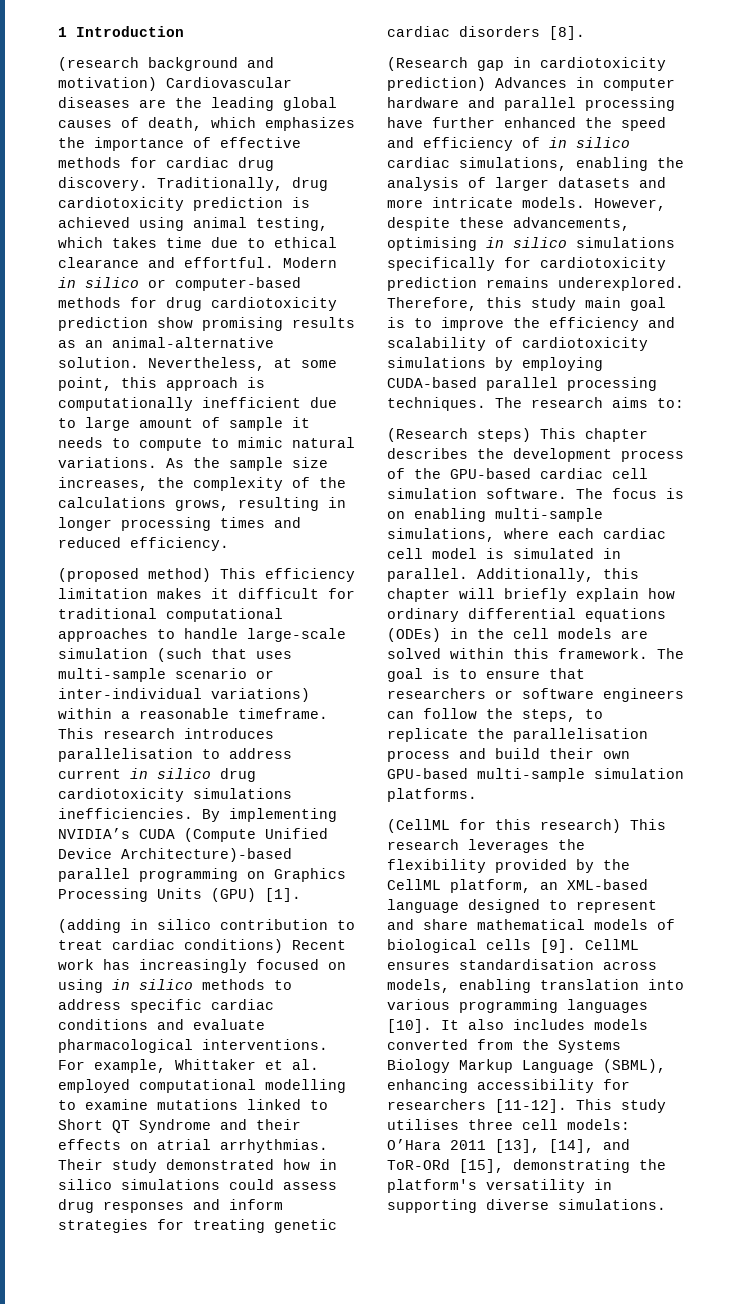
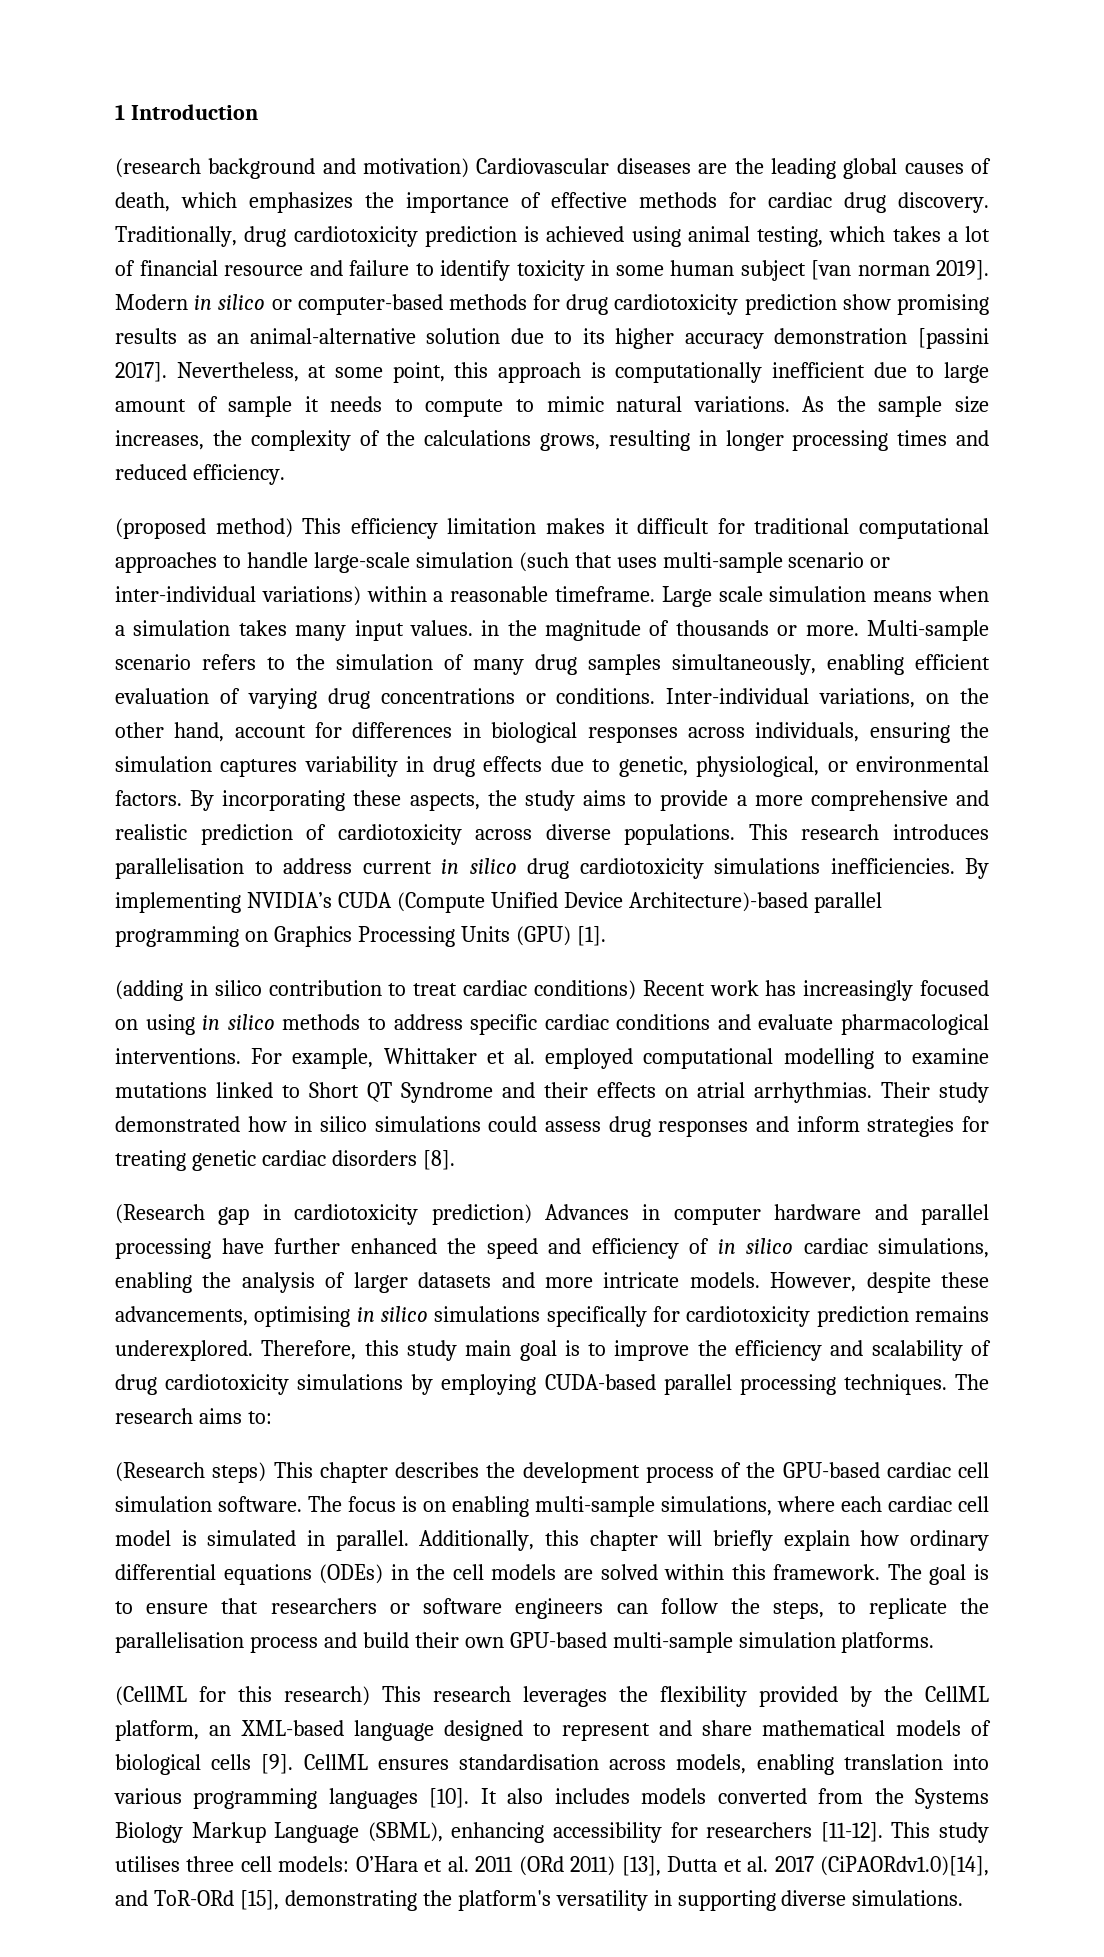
- Traditionally, drug cardiotoxicity prediction is achieved using animal testing, which takes time due to ethical clearance and effortful.
+ Traditionally, drug cardiotoxicity prediction is achieved using animal testing, which takes a lot of financial resource and failure to identify toxicity in some human subject [van norman 2019].
- Modern in silico or computer-based methods for drug cardiotoxicity prediction show promising results as an animal-alternative solution.
+ Modern in silico or computer-based methods for drug cardiotoxicity prediction show promising results as an animal-alternative solution due to its higher accuracy demonstration [passini 2017].
+ Large scale simulation means when a simulation takes many input values. in the magnitude of thousands or more. Multi-sample scenario refers to the simulation of many drug samples simultaneously, enabling efficient evaluation of varying drug concentrations or conditions. Inter-individual variations, on the other hand, account for differences in biological responses across individuals, ensuring the simulation captures variability in drug effects due to genetic, physiological, or environmental factors. By incorporating these aspects, the study aims to provide a more comprehensive and realistic prediction of cardiotoxicity across diverse populations.
- Therefore, this study main goal is to improve the efficiency and scalability of cardiotoxicity simulations by employing CUDA-based parallel processing techniques.
+ Therefore, this study main goal is to improve the efficiency and scalability of drug cardiotoxicity simulations by employing CUDA-based parallel processing techniques.
- This study utilises three cell models: O’Hara 2011 [13], [14], and ToR-ORd [15], demonstrating the platform's versatility in supporting diverse simulations.
+ This study utilises three cell models: O’Hara et al. 2011 (ORd 2011) [13], Dutta et al. 2017 (CiPAORdv1.0)[14], and ToR-ORd [15], demonstrating the platform's versatility in supporting diverse simulations.

